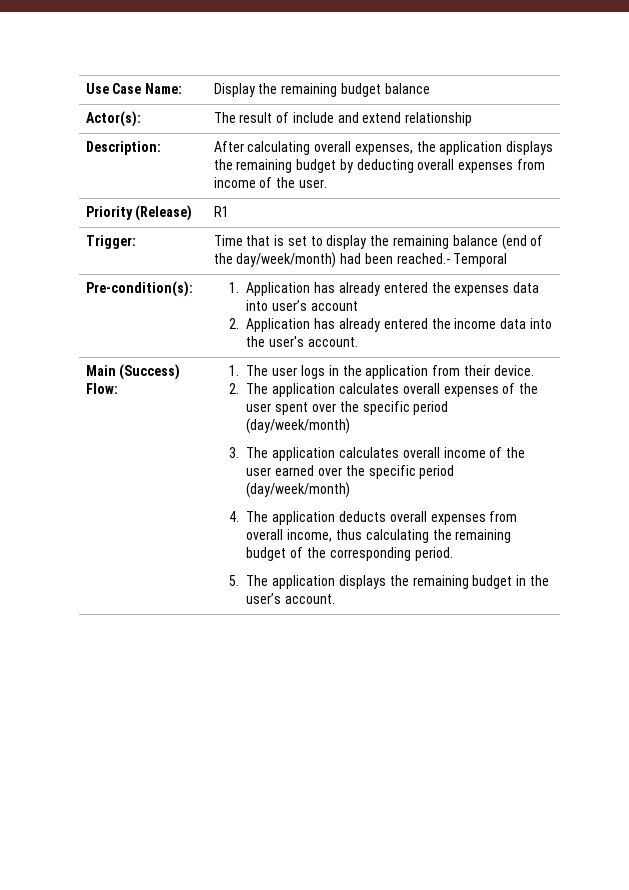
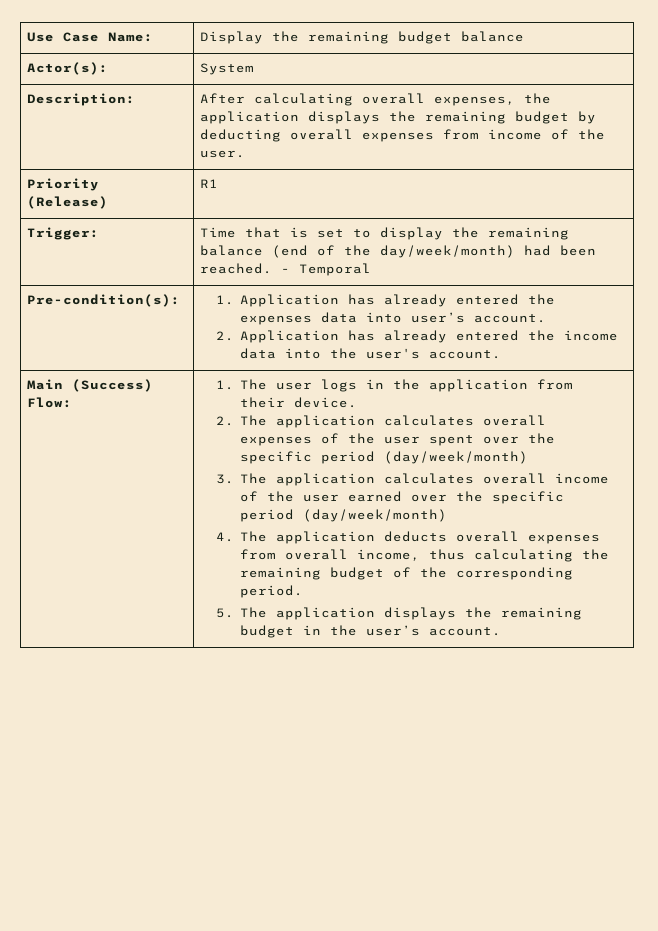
- Actor(s): | The result of include and extend relationship
+ Actor(s): | System
- Trigger: | Time that is set to display the remaining balance (end of the day/week/month) had been reached.- Temporal
+ Trigger: | Time that is set to display the remaining balance (end of the day/week/month) had been reached. - Temporal
- Pre-condition(s): | 1. Application has already entered the expenses data into user’s account
+ Pre-condition(s): | 1. Application has already entered the expenses data into user’s account.

